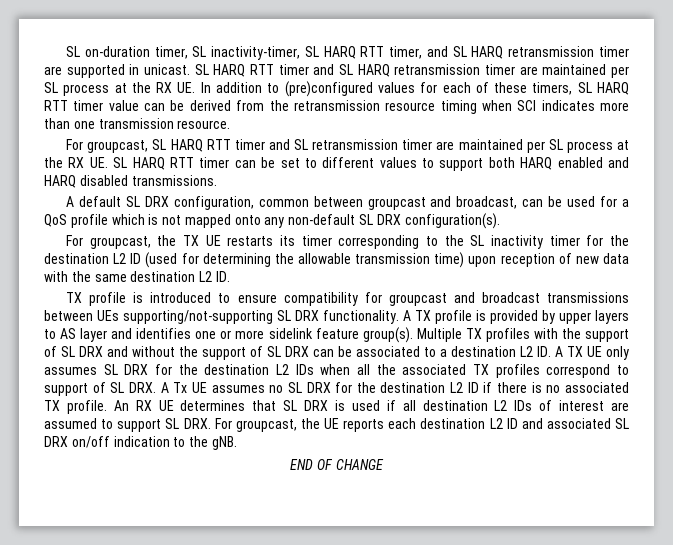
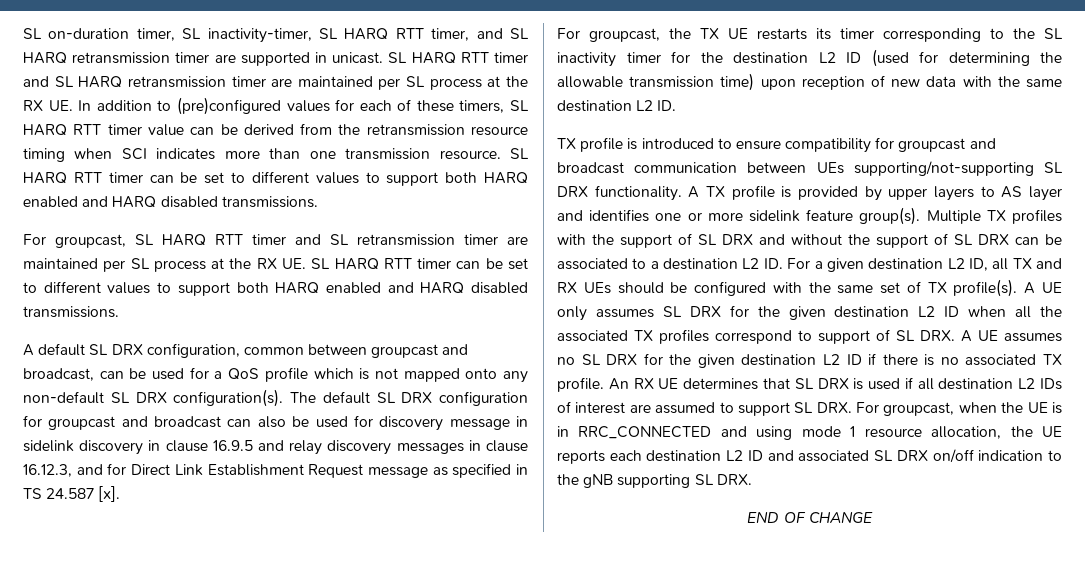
- SL HARQ RTT timer and SL HARQ retransmission timer are maintained per SL process at the RX UE. In addition to (pre)configured values for each of these timers, SL HARQ RTT timer value can be derived from the retransmission resource timing when SCI indicates more than one transmission resource.
+ SL HARQ RTT timer and SL HARQ retransmission timer are maintained per SL process at the RX UE. In addition to (pre)configured values for each of these timers, SL HARQ RTT timer value can be derived from the retransmission resource timing when SCI indicates more than one transmission resource. SL HARQ RTT timer can be set to different values to support both HARQ enabled and HARQ disabled transmissions.
+ The default SL DRX configuration for groupcast and broadcast can also be used for discovery message in sidelink discovery in clause 16.9.5 and relay discovery messages in clause 16.12.3, and for Direct Link Establishment Request message as specified in TS 24.587 [x].
- TX profile is introduced to ensure compatibility for groupcast and broadcast transmissions between UEs supporting/not-supporting SL DRX functionality.
+ TX profile is introduced to ensure compatibility for groupcast and broadcast communication between UEs supporting/not-supporting SL DRX functionality.
- Multiple TX profiles with the support of SL DRX and without the support of SL DRX can be associated to a destination L2 ID. A TX UE only assumes SL DRX for the destination L2 IDs when all the associated TX profiles correspond to support of SL DRX. A Tx UE assumes no SL DRX for the destination L2 ID if there is no associated TX profile.
+ Multiple TX profiles with the support of SL DRX and without the support of SL DRX can be associated to a destination L2 ID. For a given destination L2 ID, all TX and RX UEs should be configured with the same set of TX profile(s). A UE only assumes SL DRX for the given destination L2 ID when all the associated TX profiles correspond to support of SL DRX. A UE assumes no SL DRX for the given destination L2 ID if there is no associated TX profile.
- An RX UE determines that SL DRX is used if all destination L2 IDs of interest are assumed to support SL DRX. For groupcast, the UE reports each destination L2 ID and associated SL DRX on/off indication to the gNB.
+ An RX UE determines that SL DRX is used if all destination L2 IDs of interest are assumed to support SL DRX. For groupcast, when the UE is in RRC_CONNECTED and using mode 1 resource allocation, the UE reports each destination L2 ID and associated SL DRX on/off indication to the gNB supporting SL DRX.

